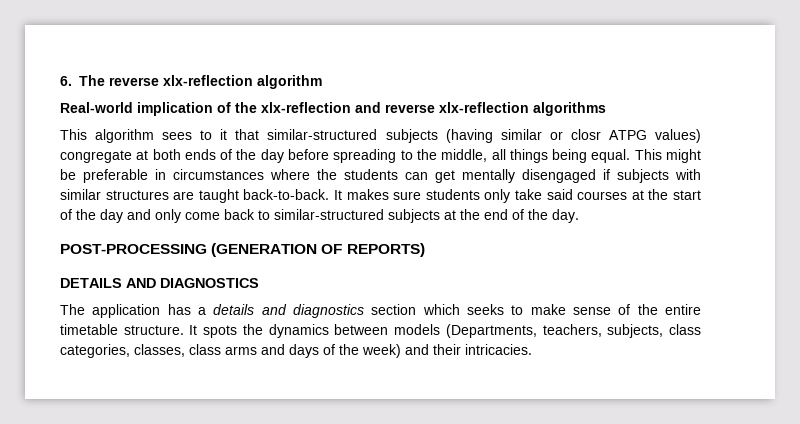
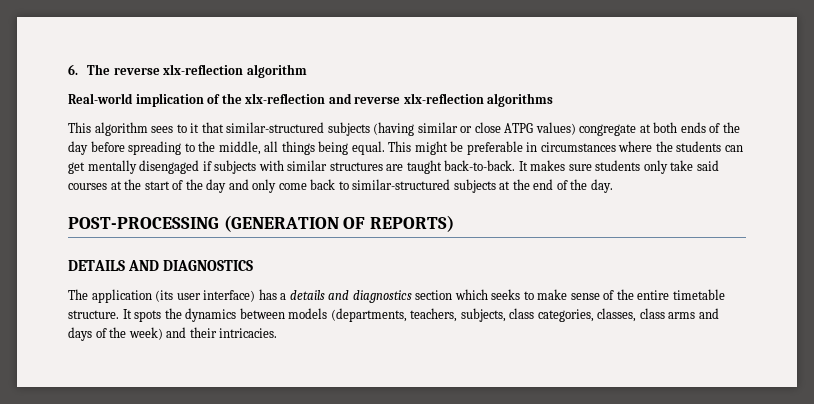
- This algorithm sees to it that similar-structured subjects (having similar or closr ATPG values) congregate at both ends of the day before spreading to the middle, all things being equal.
+ This algorithm sees to it that similar-structured subjects (having similar or close ATPG values) congregate at both ends of the day before spreading to the middle, all things being equal.
- The application has a details and diagnostics section which seeks to make sense of the entire timetable structure.
+ The application (its user interface) has a details and diagnostics section which seeks to make sense of the entire timetable structure.
- It spots the dynamics between models (Departments, teachers, subjects, class categories, classes, class arms and days of the week) and their intricacies.
+ It spots the dynamics between models (departments, teachers, subjects, class categories, classes, class arms and days of the week) and their intricacies.

